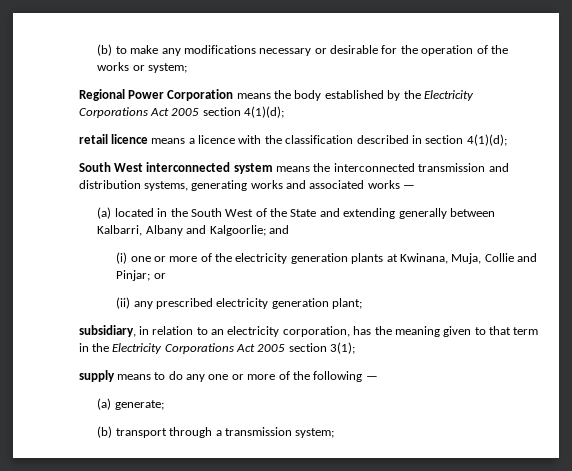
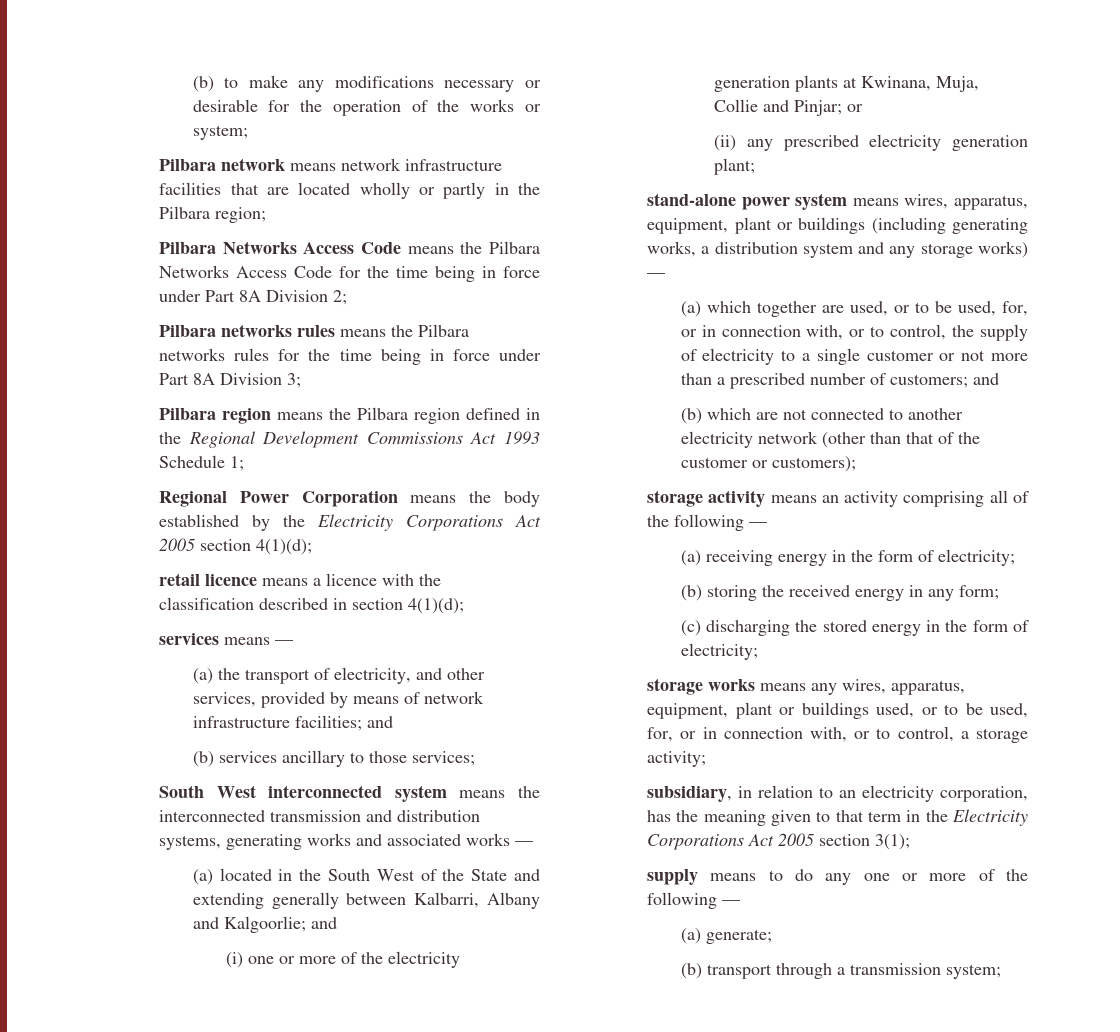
+ Pilbara network means network infrastructure facilities that are located wholly or partly in the Pilbara region;
+ Pilbara Networks Access Code means the Pilbara Networks Access Code for the time being in force under Part 8A Division 2;
+ Pilbara networks rules means the Pilbara networks rules for the time being in force under Part 8A Division 3;
+ Pilbara region means the Pilbara region defined in the Regional Development Commissions Act 1993 Schedule 1;
+ services means —
+ (a) the transport of electricity, and other services, provided by means of network infrastructure facilities; and
+ (b) services ancillary to those services;
+ stand-alone power system means wires, apparatus, equipment, plant or buildings (including generating works, a distribution system and any storage works) —
+ (a) which together are used, or to be used, for, or in connection with, or to control, the supply of electricity to a single customer or not more than a prescribed number of customers; and
+ (b) which are not connected to another electricity network (other than that of the customer or customers);
+ storage activity means an activity comprising all of the following —
+ (a) receiving energy in the form of electricity;
+ (b) storing the received energy in any form;
+ (c) discharging the stored energy in the form of electricity;
+ storage works means any wires, apparatus, equipment, plant or buildings used, or to be used, for, or in connection with, or to control, a storage activity;

